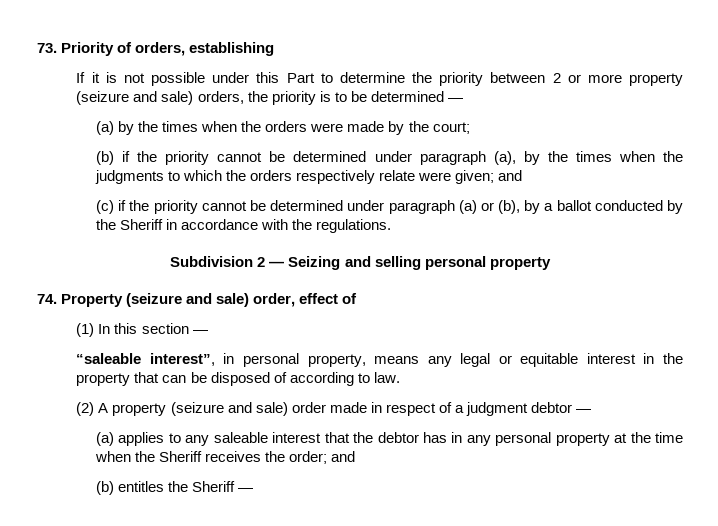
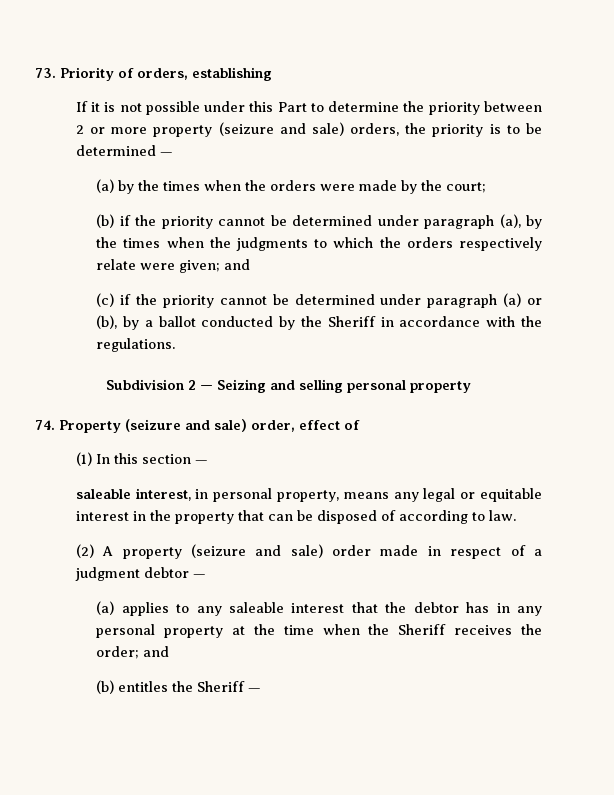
- “saleable interest”, in personal property, means any legal or equitable interest in the property that can be disposed of according to law.
+ saleable interest, in personal property, means any legal or equitable interest in the property that can be disposed of according to law.

